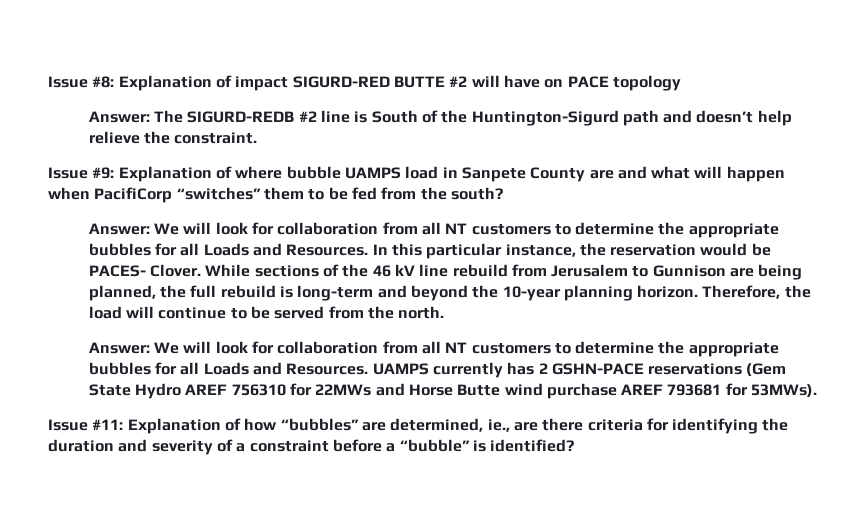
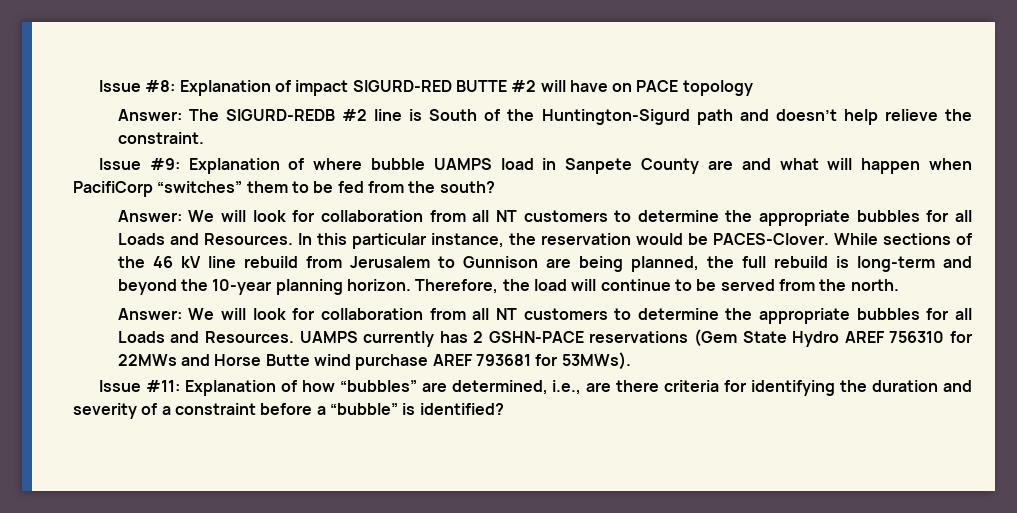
- In this particular instance, the reservation would be PACES- Clover.
+ In this particular instance, the reservation would be PACES-Clover.
- Issue #11: Explanation of how “bubbles” are determined, ie., are there criteria for identifying the duration and severity of a constraint before a “bubble” is identified?
+ Issue #11: Explanation of how “bubbles” are determined, i.e., are there criteria for identifying the duration and severity of a constraint before a “bubble” is identified?

